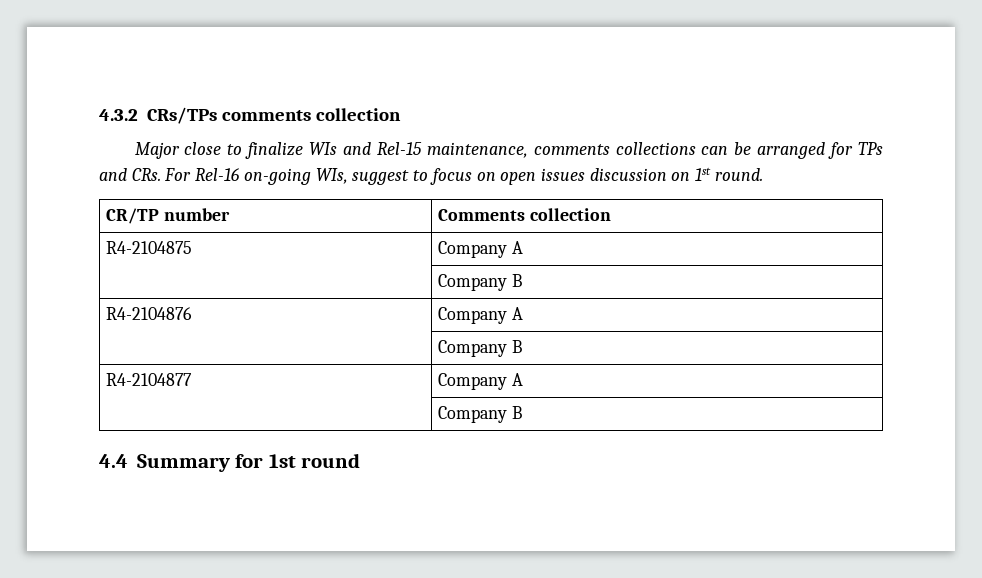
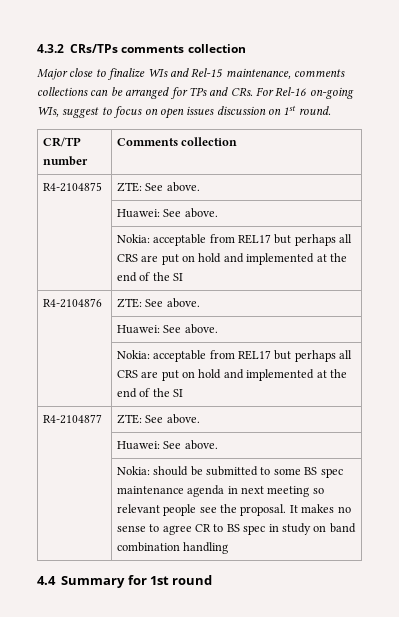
- R4-2104875 | Company A
- | Company B
- R4-2104876 | Company A
- | Company B
- R4-2104877 | Company A
- | Company B
+ R4-2104875 | ZTE: See above.
+ | Huawei: See above.
+ | Nokia: acceptable from REL17 but perhaps all CRS are put on hold and implemented at the end of the SI
+ R4-2104876 | ZTE: See above.
+ | Huawei: See above.
+ | Nokia: acceptable from REL17 but perhaps all CRS are put on hold and implemented at the end of the SI
+ R4-2104877 | ZTE: See above.
+ | Huawei: See above.
+ | Nokia: should be submitted to some BS spec maintenance agenda in next meeting so relevant people see the proposal. It makes no sense to agree CR to BS spec in study on band combination handling

